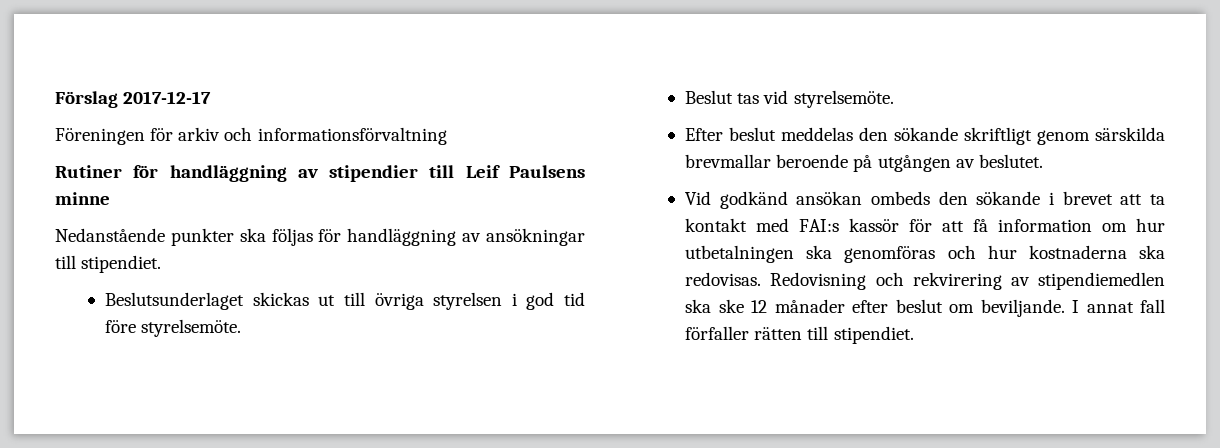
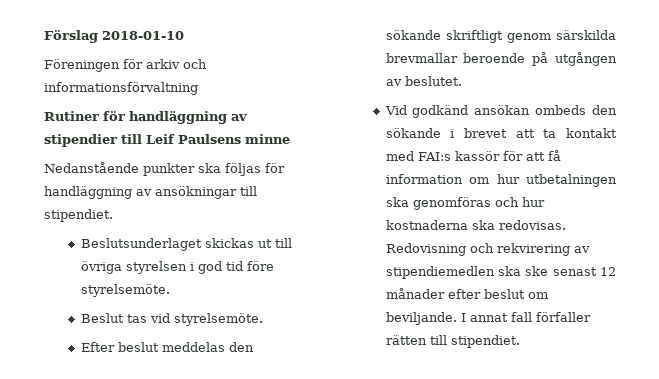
- Förslag 2017-12-17
+ Förslag 2018-01-10
- Redovisning och rekvirering av stipendiemedlen ska ske 12 månader efter beslut om beviljande.
+ Redovisning och rekvirering av stipendiemedlen ska ske senast 12 månader efter beslut om beviljande.

